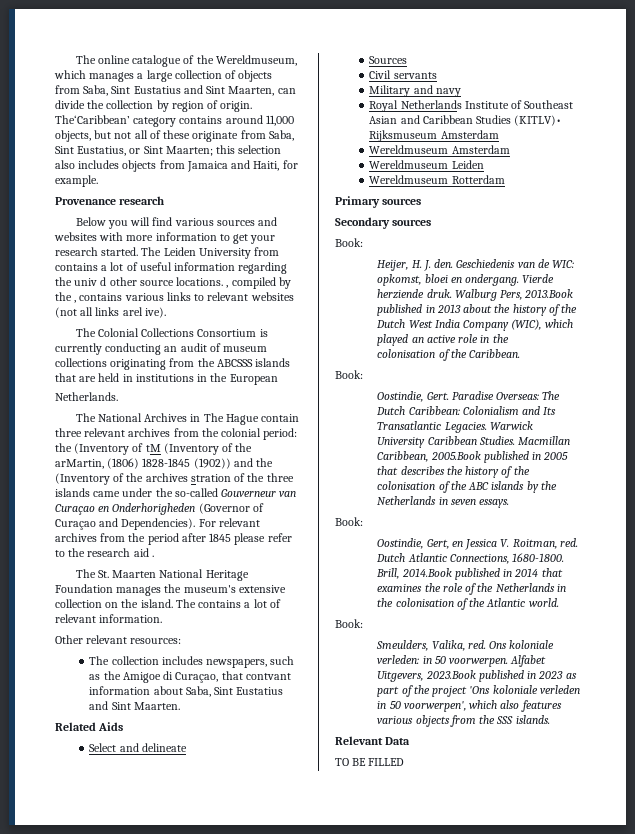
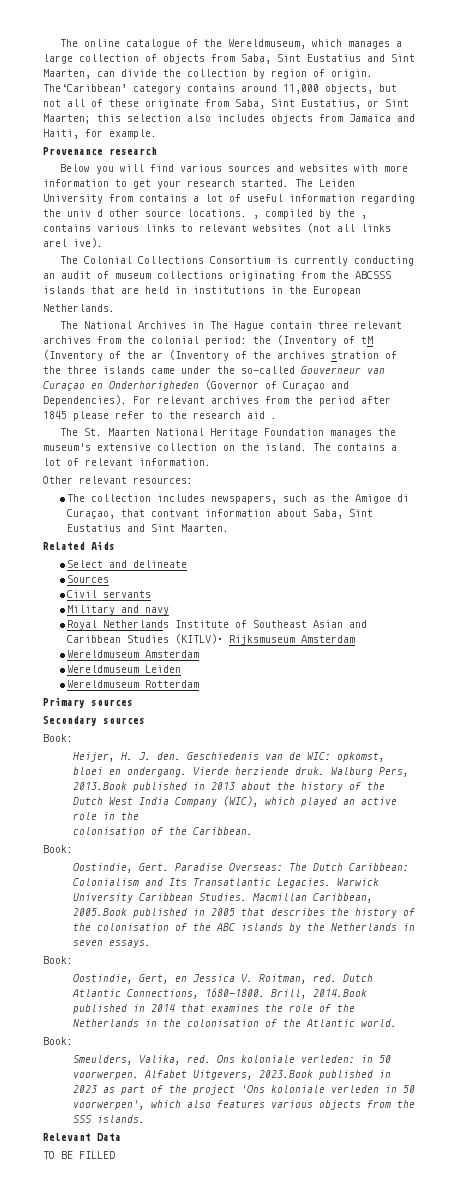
- The National Archives in The Hague contain three relevant archives from the colonial period: the (Inventory of tM (Inventory of the arMartin, (1806) 1828-1845 (1902)) and the (Inventory of the archives stration of the three islands came under the so-called Gouverneur van Curaçao en Onderhorigheden (Governor of Curaçao and Dependencies).
+ The National Archives in The Hague contain three relevant archives from the colonial period: the (Inventory of tM (Inventory of the ar (Inventory of the archives stration of the three islands came under the so-called Gouverneur van Curaçao en Onderhorigheden (Governor of Curaçao and Dependencies).

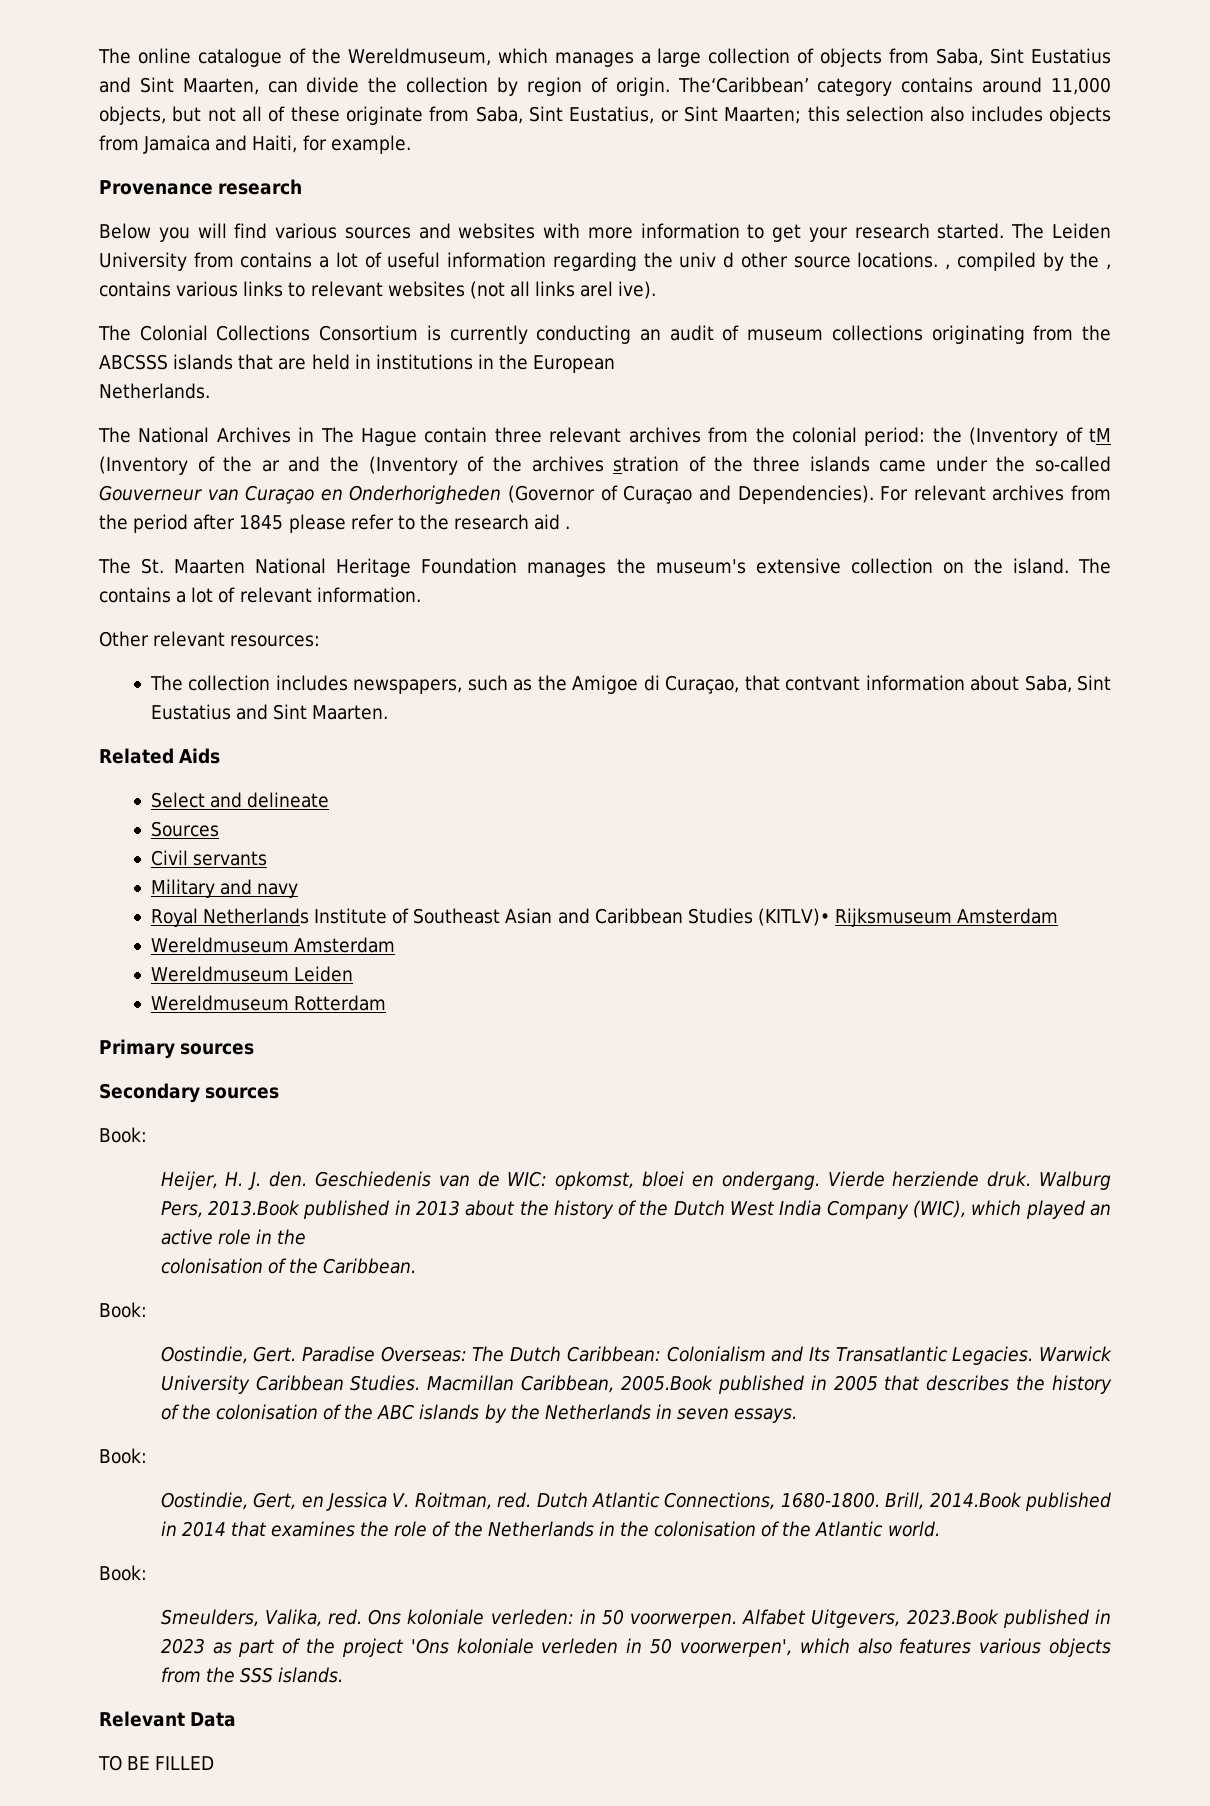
- The National Archives in The Hague contain three relevant archives from the colonial period: the (Inventory of tM (Inventory of the ar (Inventory of the archives stration of the three islands came under the so-called Gouverneur van Curaçao en Onderhorigheden (Governor of Curaçao and Dependencies).
+ The National Archives in The Hague contain three relevant archives from the colonial period: the (Inventory of tM (Inventory of the ar and the (Inventory of the archives stration of the three islands came under the so-called Gouverneur van Curaçao en Onderhorigheden (Governor of Curaçao and Dependencies).

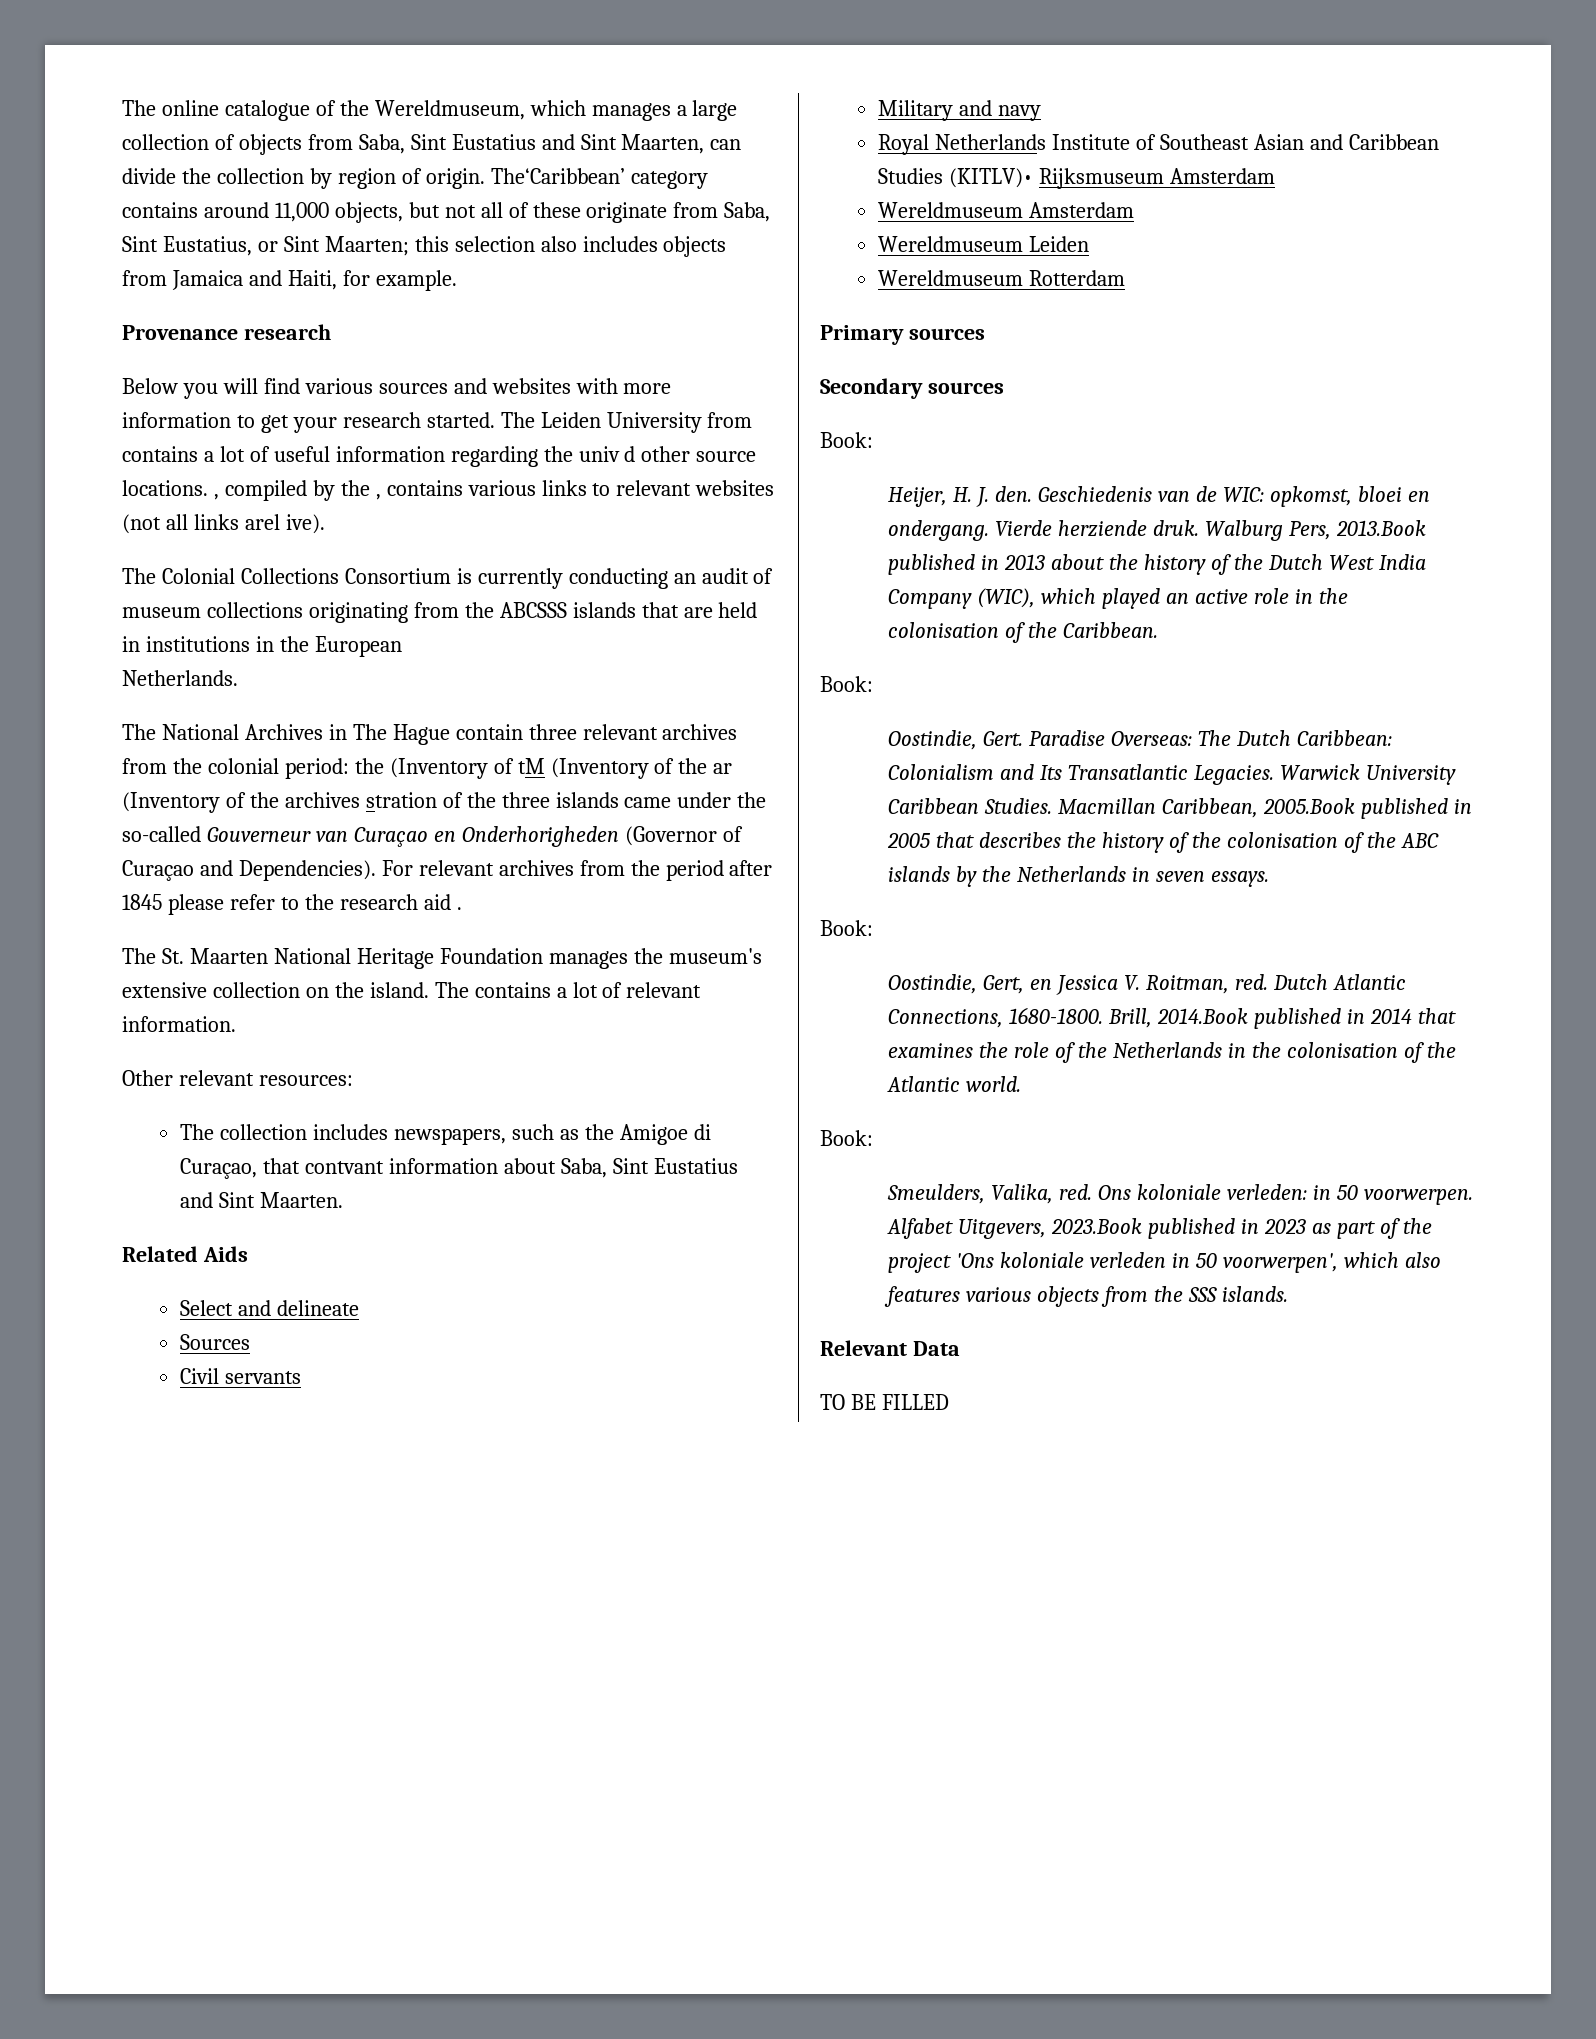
- The National Archives in The Hague contain three relevant archives from the colonial period: the (Inventory of tM (Inventory of the ar and the (Inventory of the archives stration of the three islands came under the so-called Gouverneur van Curaçao en Onderhorigheden (Governor of Curaçao and Dependencies).
+ The National Archives in The Hague contain three relevant archives from the colonial period: the (Inventory of tM (Inventory of the ar (Inventory of the archives stration of the three islands came under the so-called Gouverneur van Curaçao en Onderhorigheden (Governor of Curaçao and Dependencies).

